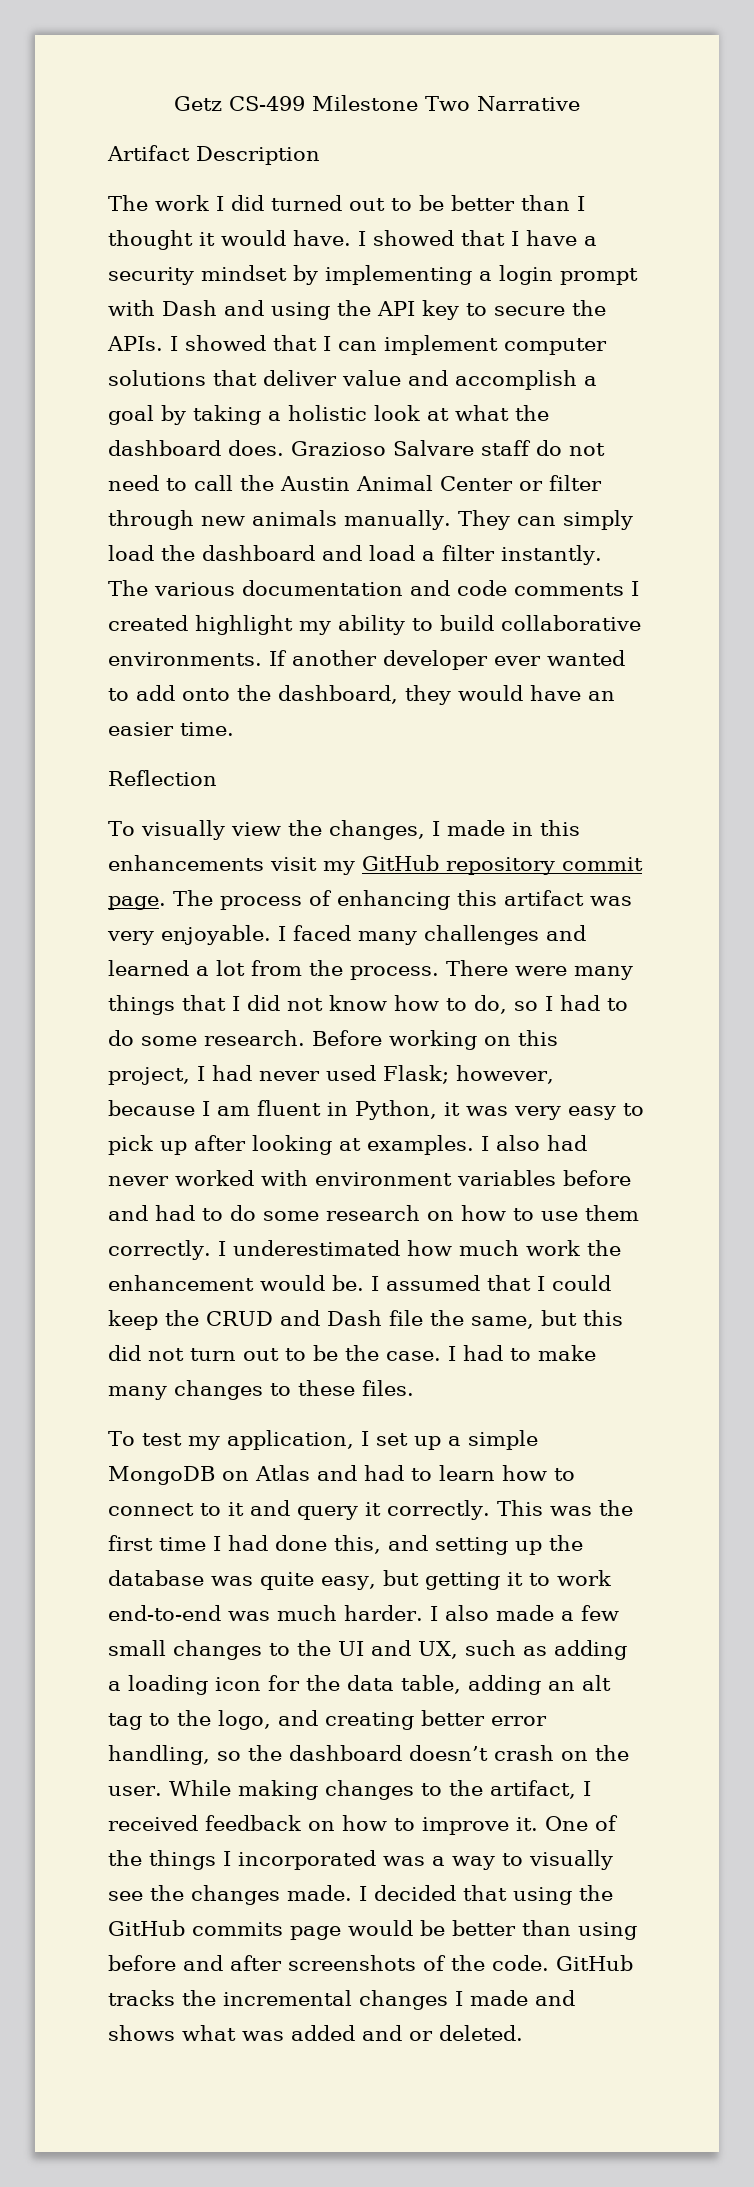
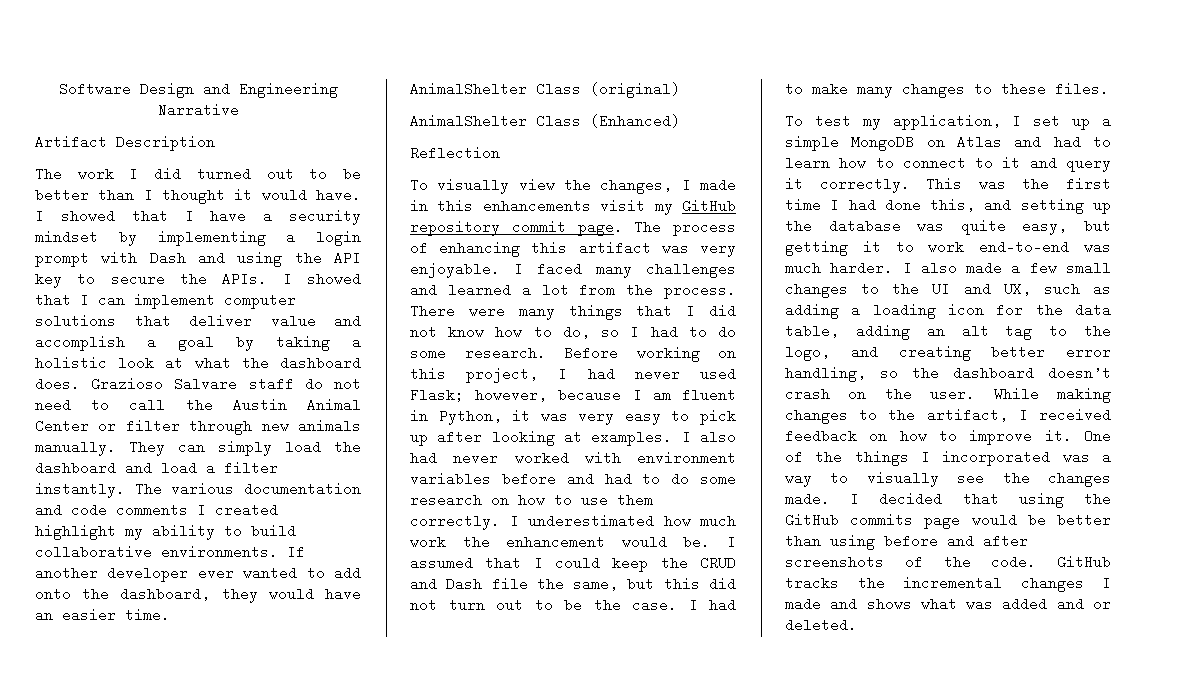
- Getz CS-499 Milestone Two Narrative
+ Software Design and Engineering Narrative
+ AnimalShelter Class (original)
+ AnimalShelter Class (Enhanced)

